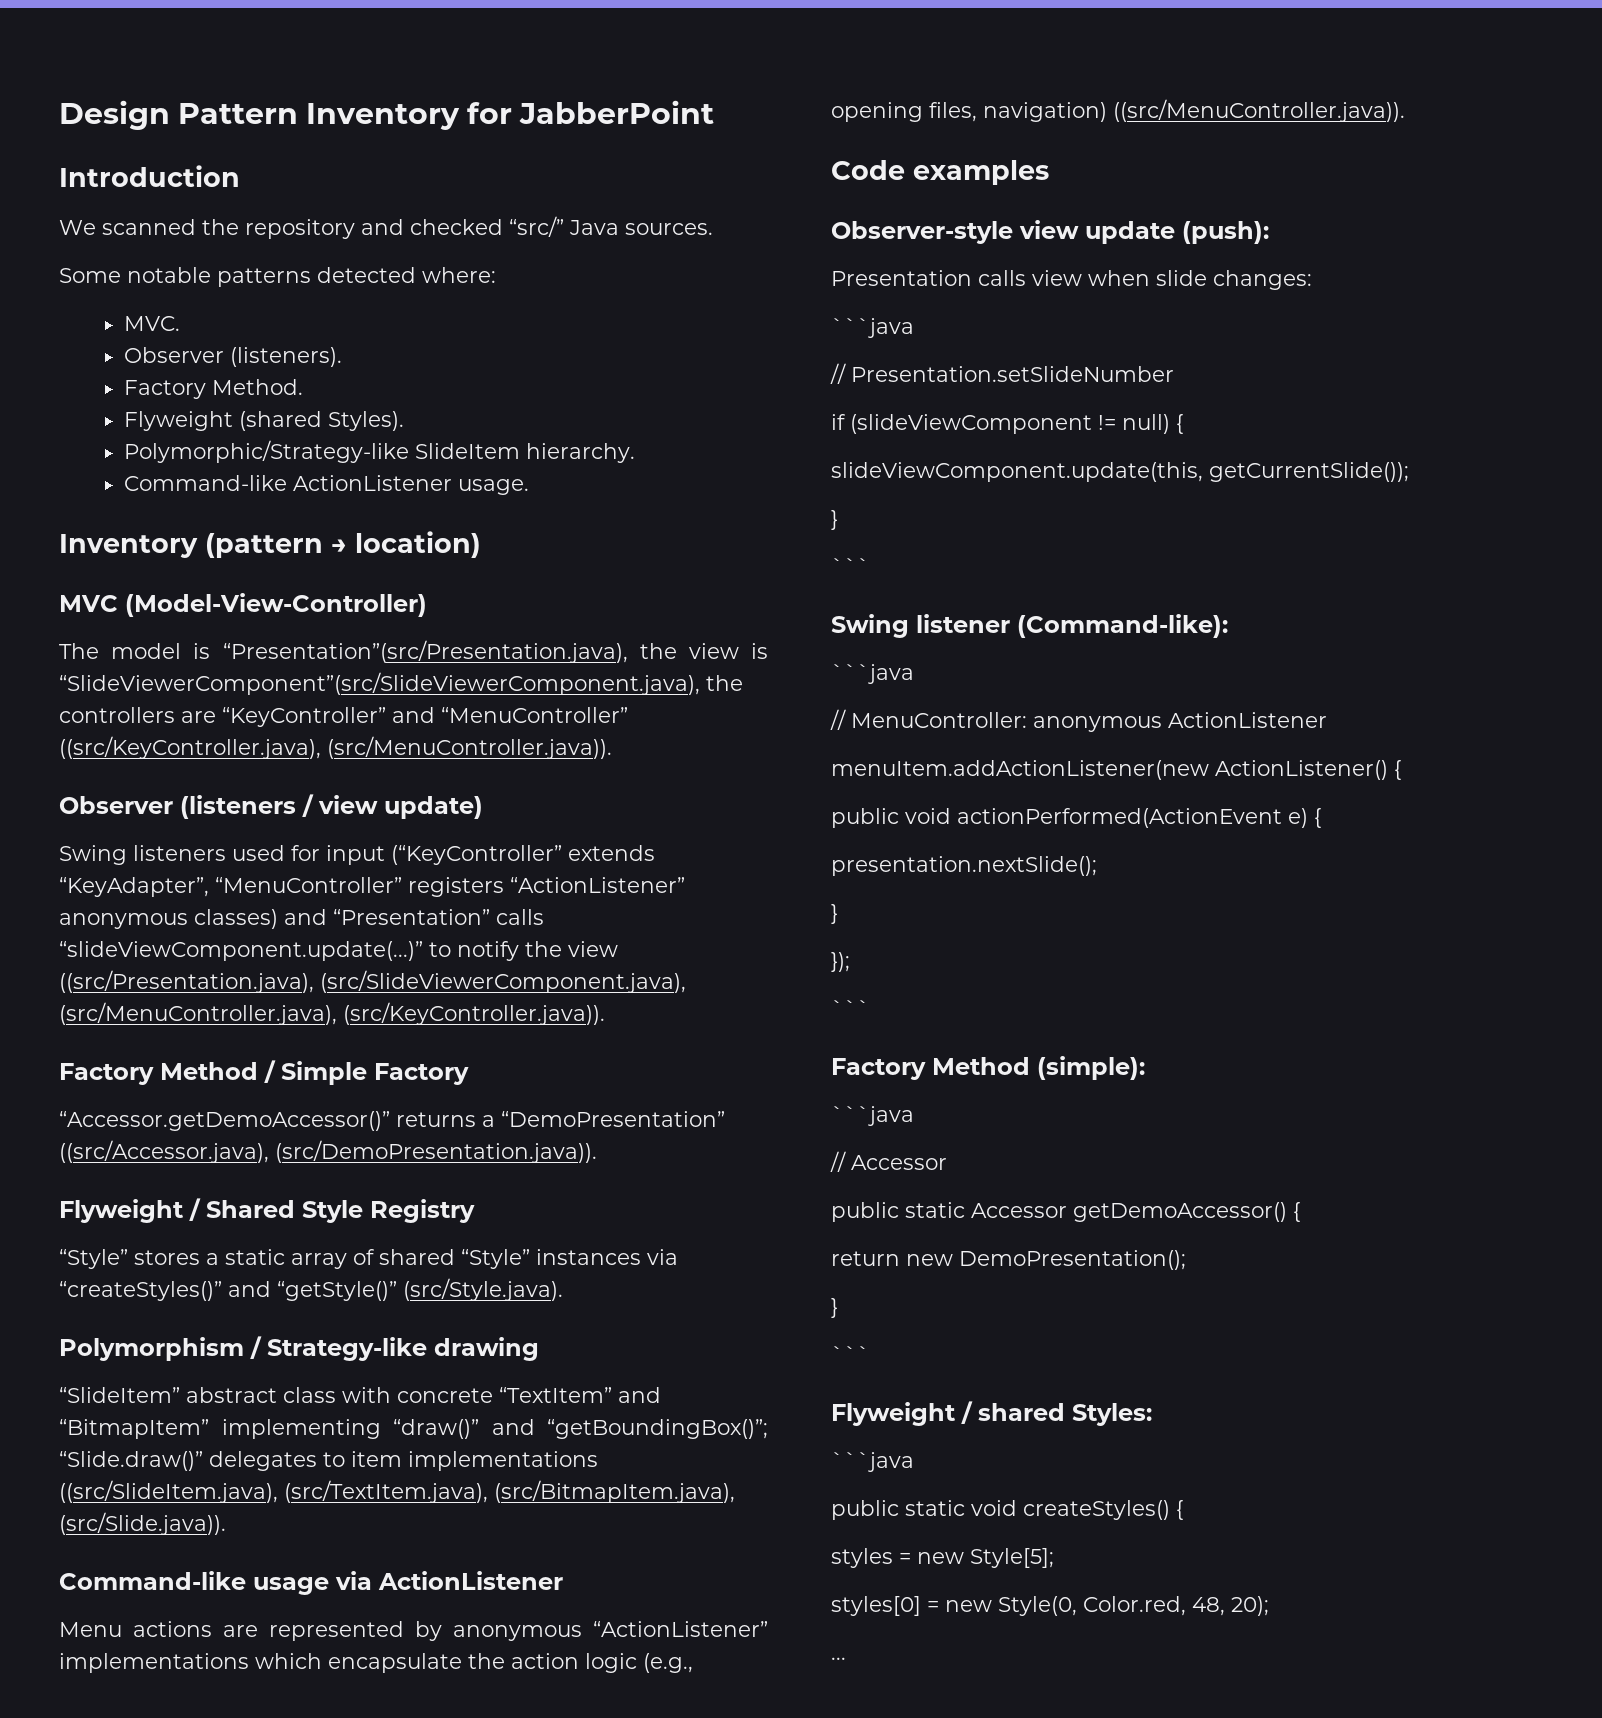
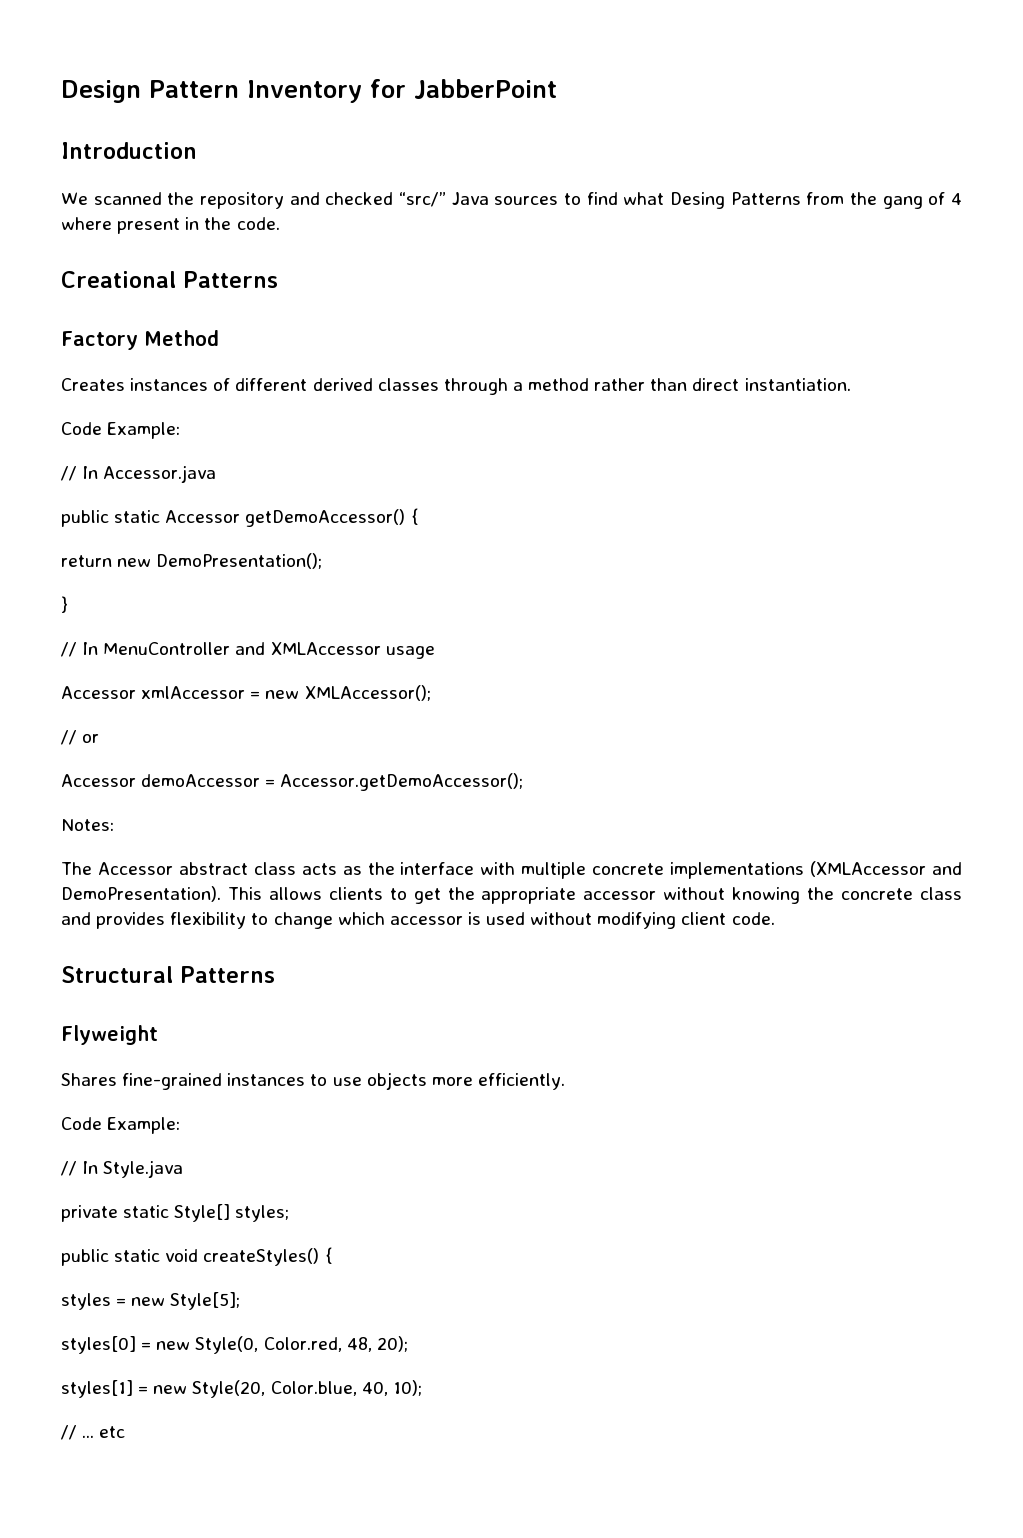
- We scanned the repository and checked “src/” Java sources.
- Some notable patterns detected where:
- MVC.
- Observer (listeners).
- Factory Method.
- Flyweight (shared Styles).
- Polymorphic/Strategy-like SlideItem hierarchy.
- Command-like ActionListener usage.
- Inventory (pattern → location)
- MVC (Model-View-Controller)
- The model is “Presentation”(src/Presentation.java), the view is “SlideViewerComponent”(src/SlideViewerComponent.java), the controllers are “KeyController” and “MenuController” ((src/KeyController.java), (src/MenuController.java)).
- Observer (listeners / view update)
- Swing listeners used for input (“KeyController” extends “KeyAdapter”, “MenuController” registers “ActionListener” anonymous classes) and “Presentation” calls “slideViewComponent.update(...)” to notify the view ((src/Presentation.java), (src/SlideViewerComponent.java), (src/MenuController.java), (src/KeyController.java)).
- Factory Method / Simple Factory
- “Accessor.getDemoAccessor()” returns a “DemoPresentation” ((src/Accessor.java), (src/DemoPresentation.java)).
- Flyweight / Shared Style Registry
- “Style” stores a static array of shared “Style” instances via “createStyles()” and “getStyle()” (src/Style.java).
- Polymorphism / Strategy-like drawing
- “SlideItem” abstract class with concrete “TextItem” and “BitmapItem” implementing “draw()” and “getBoundingBox()”; “Slide.draw()” delegates to item implementations ((src/SlideItem.java), (src/TextItem.java), (src/BitmapItem.java), (src/Slide.java)).
- Command-like usage via ActionListener
- Menu actions are represented by anonymous “ActionListener” implementations which encapsulate the action logic (e.g., opening files, navigation) ((src/MenuController.java)).
- Code examples
- Observer-style view update (push):
- Presentation calls view when slide changes:
- ```java
- // Presentation.setSlideNumber
- if (slideViewComponent != null) {
- slideViewComponent.update(this, getCurrentSlide());
- }
- ```
- Swing listener (Command-like):
- ```java
- // MenuController: anonymous ActionListener
- menuItem.addActionListener(new ActionListener() {
- public void actionPerformed(ActionEvent e) {
- presentation.nextSlide();
- }
- });
- ```
- Factory Method (simple):
- ```java
- // Accessor
+ We scanned the repository and checked “src/” Java sources to find what Desing Patterns from the gang of 4 where present in the code.
+ Creational Patterns
+ Factory Method
+ Creates instances of different derived classes through a method rather than direct instantiation.
+ Code Example:
+ // In Accessor.java
  return new DemoPresentation();
  }
- ```
- Flyweight / shared Styles:
- ```java
+ // In MenuController and XMLAccessor usage
+ Accessor xmlAccessor = new XMLAccessor();
+ // or
+ Accessor demoAccessor = Accessor.getDemoAccessor();
+ Notes:
+ The Accessor abstract class acts as the interface with multiple concrete implementations (XMLAccessor and DemoPresentation). This allows clients to get the appropriate accessor without knowing the concrete class and provides flexibility to change which accessor is used without modifying client code.
+ Structural Patterns
+ Flyweight
+ Shares fine-grained instances to use objects more efficiently.
+ Code Example:
+ // In Style.java
+ private static Style[] styles;
- ...
+ styles[1] = new Style(20, Color.blue, 40, 10);
+ // ... etc

